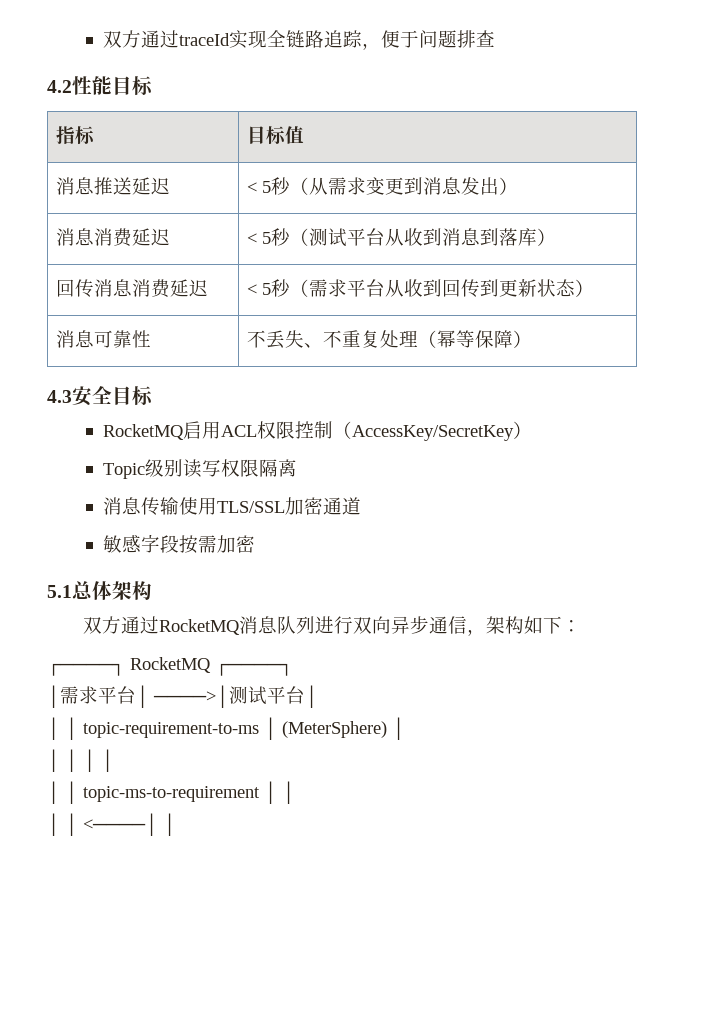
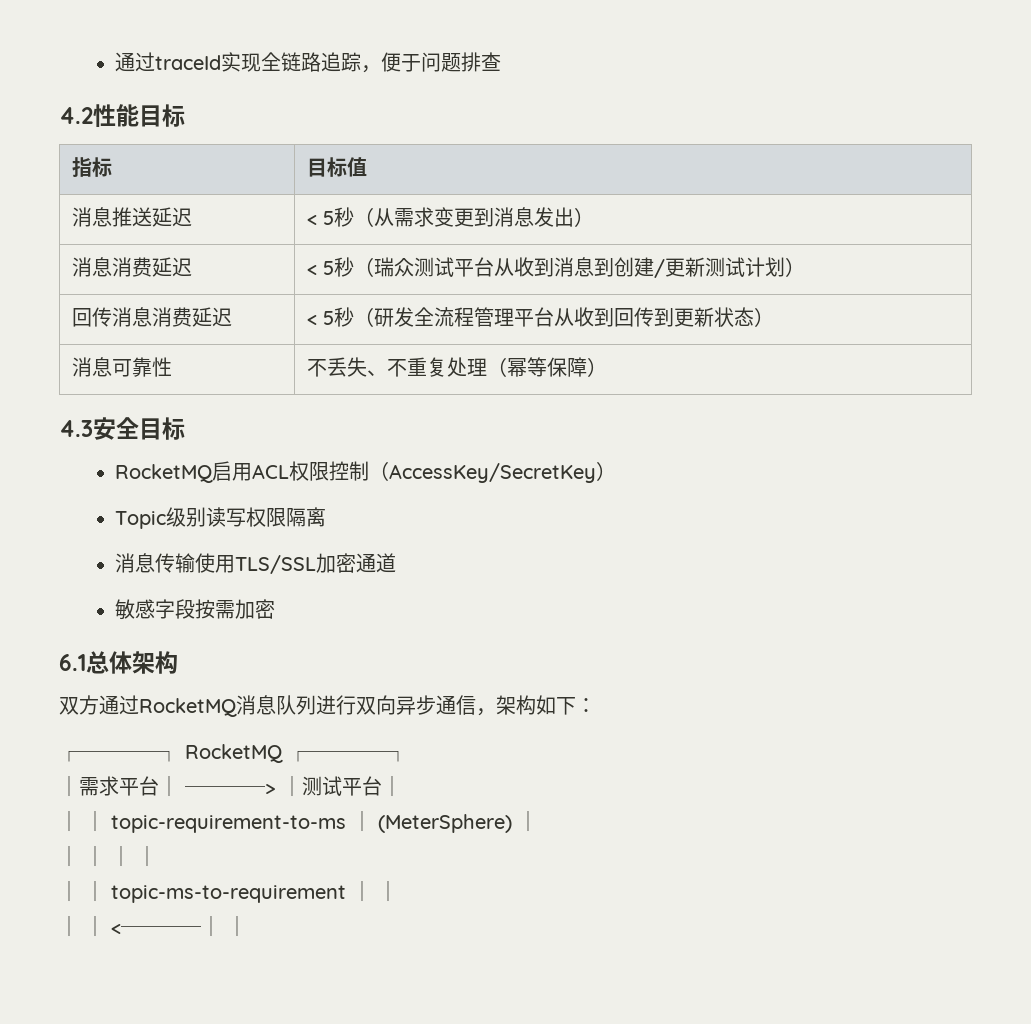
- 双方通过traceId实现全链路追踪，便于问题排查
+ 通过traceId实现全链路追踪，便于问题排查
- 消息消费延迟 | < 5秒（测试平台从收到消息到落库）
+ 消息消费延迟 | < 5秒（瑞众测试平台从收到消息到创建/更新测试计划）
- 回传消息消费延迟 | < 5秒（需求平台从收到回传到更新状态）
+ 回传消息消费延迟 | < 5秒（研发全流程管理平台从收到回传到更新状态）
- 5.1总体架构
+ 6.1总体架构
- │需求平台│ ────>│测试平台│
+ │需求平台│ ────> │测试平台│

